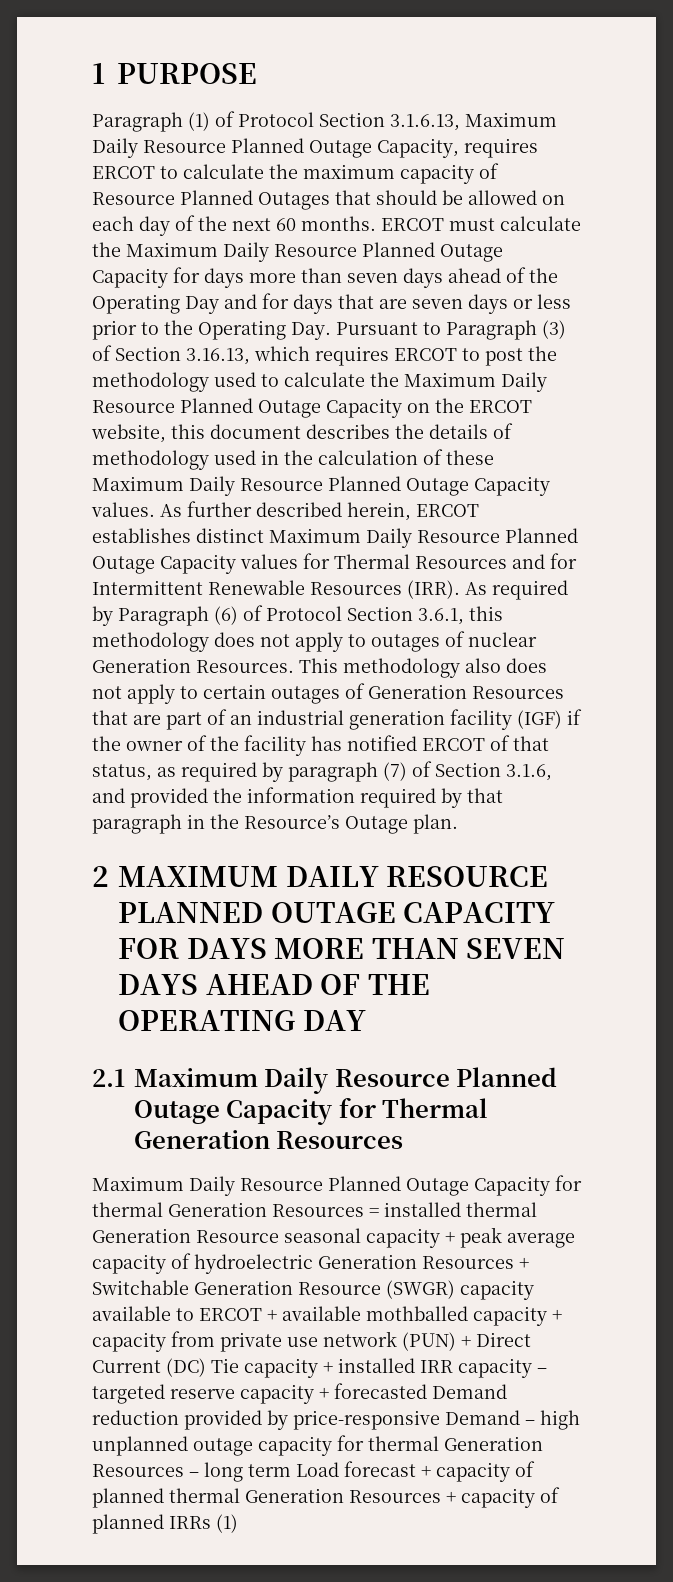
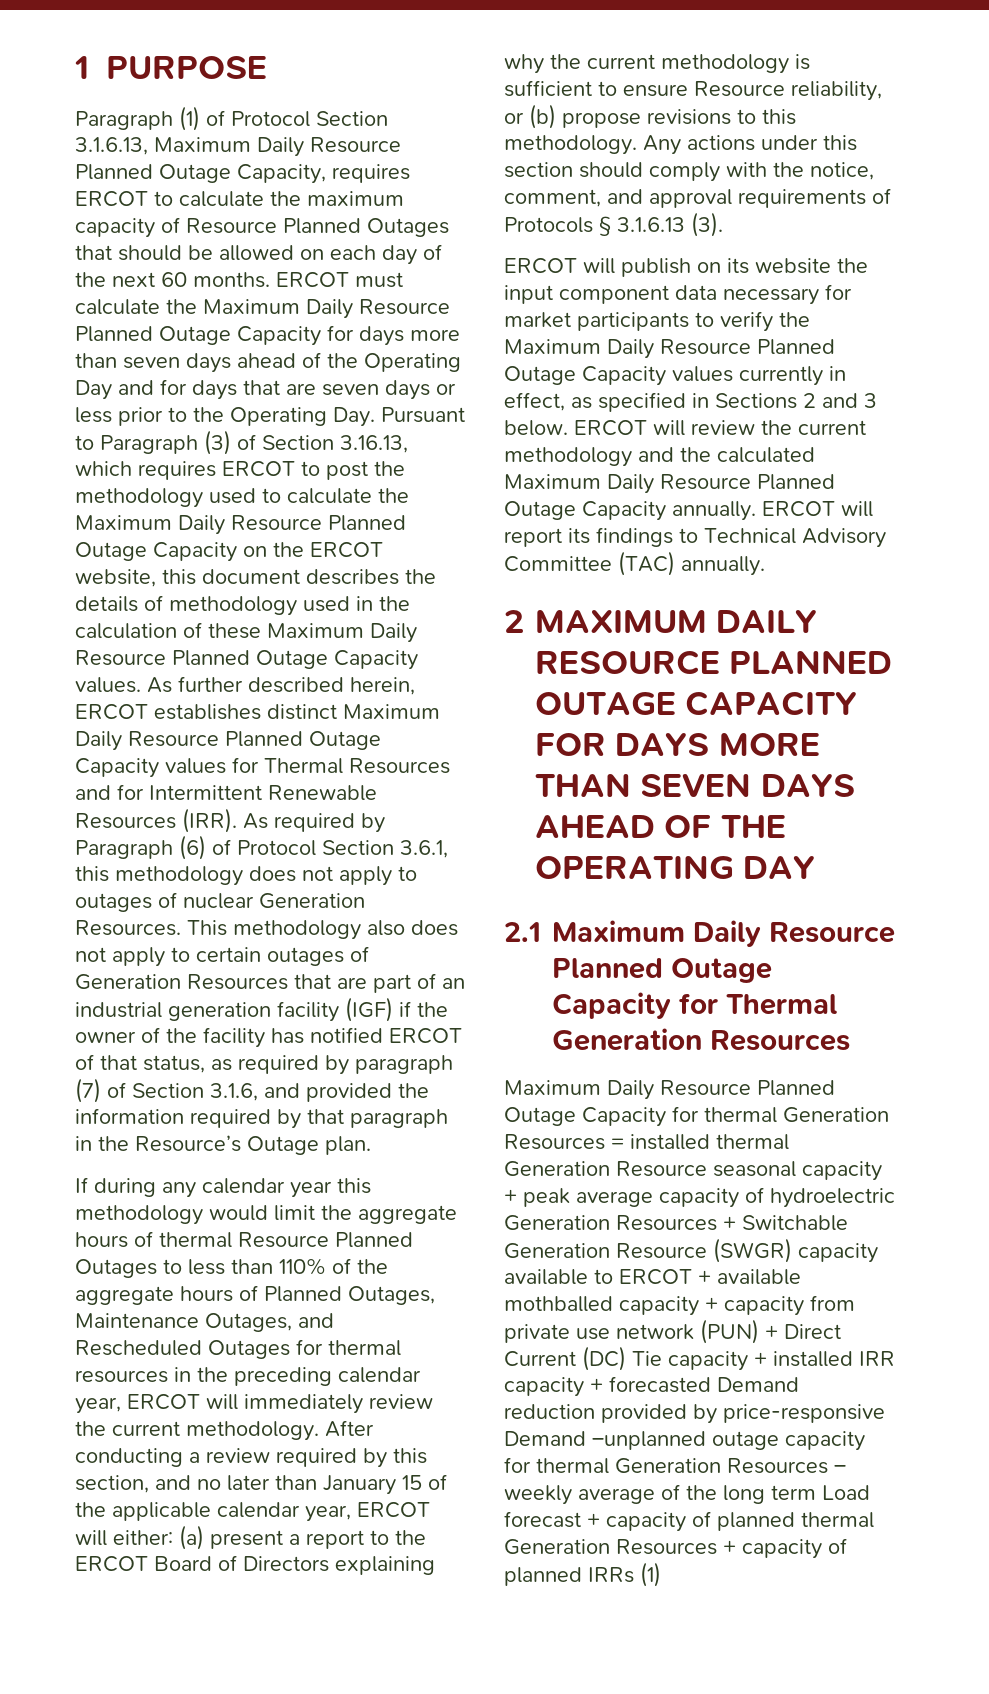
+ If during any calendar year this methodology would limit the aggregate hours of thermal Resource Planned Outages to less than 110% of the aggregate hours of Planned Outages, Maintenance Outages, and Rescheduled Outages for thermal resources in the preceding calendar year, ERCOT will immediately review the current methodology. After conducting a review required by this section, and no later than January 15 of the applicable calendar year, ERCOT will either: (a) present a report to the ERCOT Board of Directors explaining why the current methodology is sufficient to ensure Resource reliability, or (b) propose revisions to this methodology. Any actions under this section should comply with the notice, comment, and approval requirements of Protocols § 3.1.6.13 (3).
+ ERCOT will publish on its website the input component data necessary for market participants to verify the Maximum Daily Resource Planned Outage Capacity values currently in effect, as specified in Sections 2 and 3 below. ERCOT will review the current methodology and the calculated Maximum Daily Resource Planned Outage Capacity annually. ERCOT will report its findings to Technical Advisory Committee (TAC) annually.
- Maximum Daily Resource Planned Outage Capacity for thermal Generation Resources = installed thermal Generation Resource seasonal capacity + peak average capacity of hydroelectric Generation Resources + Switchable Generation Resource (SWGR) capacity available to ERCOT + available mothballed capacity + capacity from private use network (PUN) + Direct Current (DC) Tie capacity + installed IRR capacity – targeted reserve capacity + forecasted Demand reduction provided by price-responsive Demand – high unplanned outage capacity for thermal Generation Resources – long term Load forecast + capacity of planned thermal Generation Resources + capacity of planned IRRs (1)
+ Maximum Daily Resource Planned Outage Capacity for thermal Generation Resources = installed thermal Generation Resource seasonal capacity + peak average capacity of hydroelectric Generation Resources + Switchable Generation Resource (SWGR) capacity available to ERCOT + available mothballed capacity + capacity from private use network (PUN) + Direct Current (DC) Tie capacity + installed IRR capacity + forecasted Demand reduction provided by price-responsive Demand –unplanned outage capacity for thermal Generation Resources – weekly average of the long term Load forecast + capacity of planned thermal Generation Resources + capacity of planned IRRs (1)

